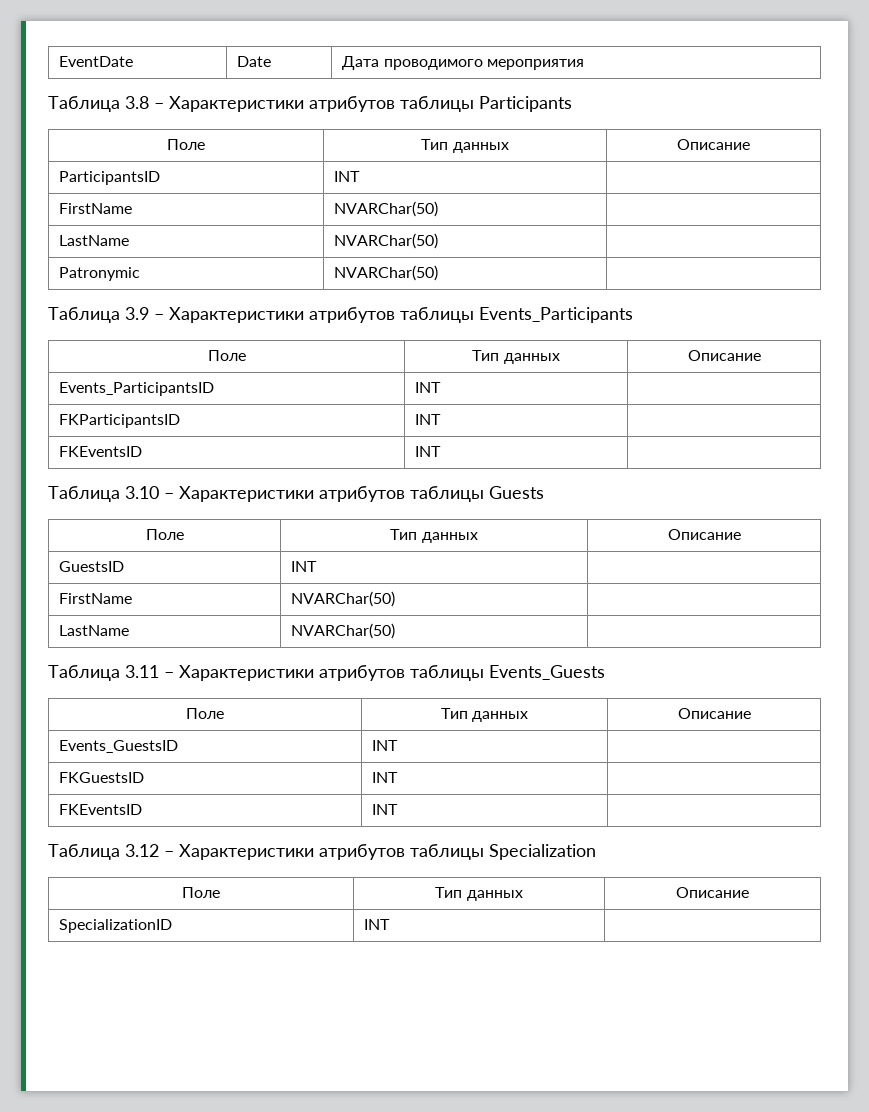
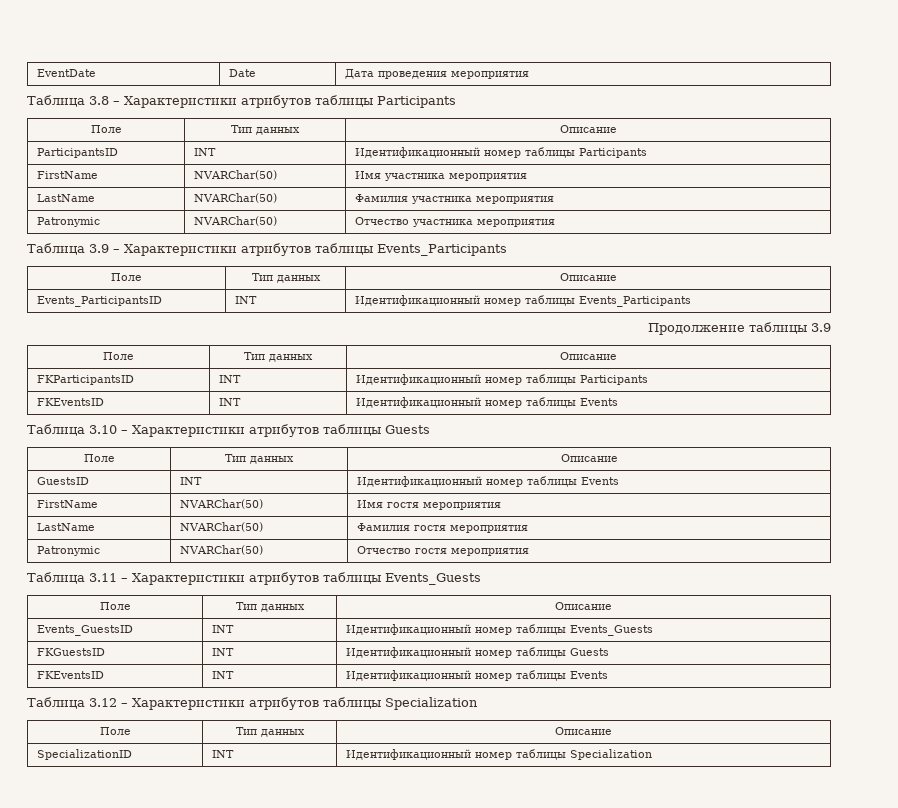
- EventDate | Date | Дата проводимого мероприятия
+ EventDate | Date | Дата проведения мероприятия
- ParticipantsID | INT |
- FirstName | NVARChar(50) |
- LastName | NVARChar(50) |
- Patronymic | NVARChar(50) |
+ ParticipantsID | INT | Идентификационный номер таблицы Participants
+ FirstName | NVARChar(50) | Имя участника мероприятия
+ LastName | NVARChar(50) | Фамилия участника мероприятия
+ Patronymic | NVARChar(50) | Отчество участника мероприятия
- Events_ParticipantsID | INT |
- FKParticipantsID | INT |
- FKEventsID | INT |
+ Events_ParticipantsID | INT | Идентификационный номер таблицы Events_Participants
+ Продолжение таблицы 3.9
+ Поле | Тип данных | Описание
+ FKParticipantsID | INT | Идентификационный номер таблицы Participants
+ FKEventsID | INT | Идентификационный номер таблицы Events
- GuestsID | INT |
- FirstName | NVARChar(50) |
- LastName | NVARChar(50) |
+ GuestsID | INT | Идентификационный номер таблицы Events
+ FirstName | NVARChar(50) | Имя гостя мероприятия
+ LastName | NVARChar(50) | Фамилия гостя мероприятия
+ Patronymic | NVARChar(50) | Отчество гостя мероприятия
- Events_GuestsID | INT |
- FKGuestsID | INT |
- FKEventsID | INT |
+ Events_GuestsID | INT | Идентификационный номер таблицы Events_Guests
+ FKGuestsID | INT | Идентификационный номер таблицы Guests
+ FKEventsID | INT | Идентификационный номер таблицы Events
- SpecializationID | INT |
+ SpecializationID | INT | Идентификационный номер таблицы Specialization

